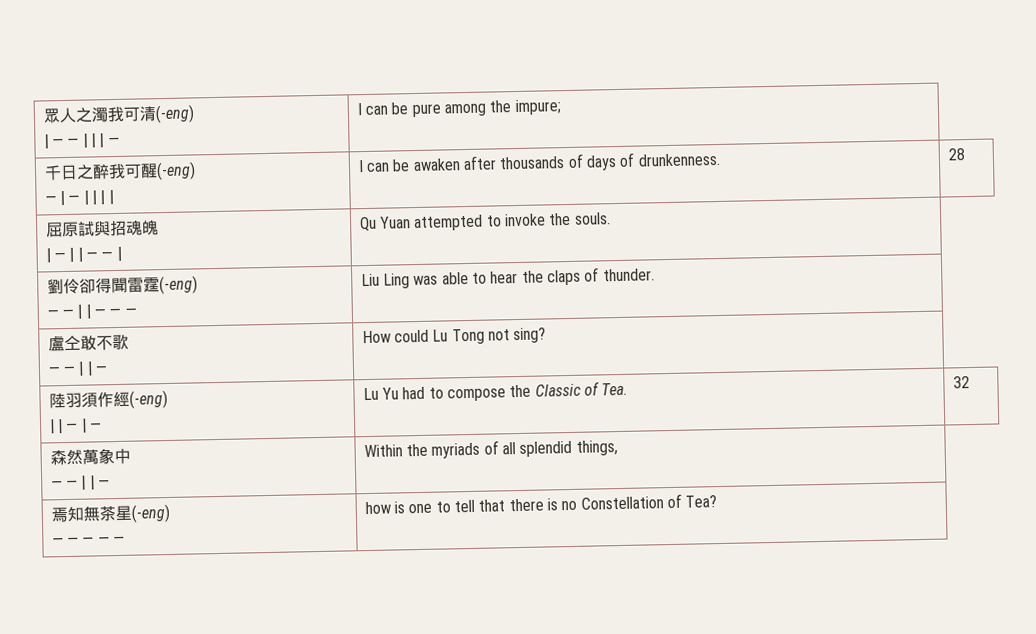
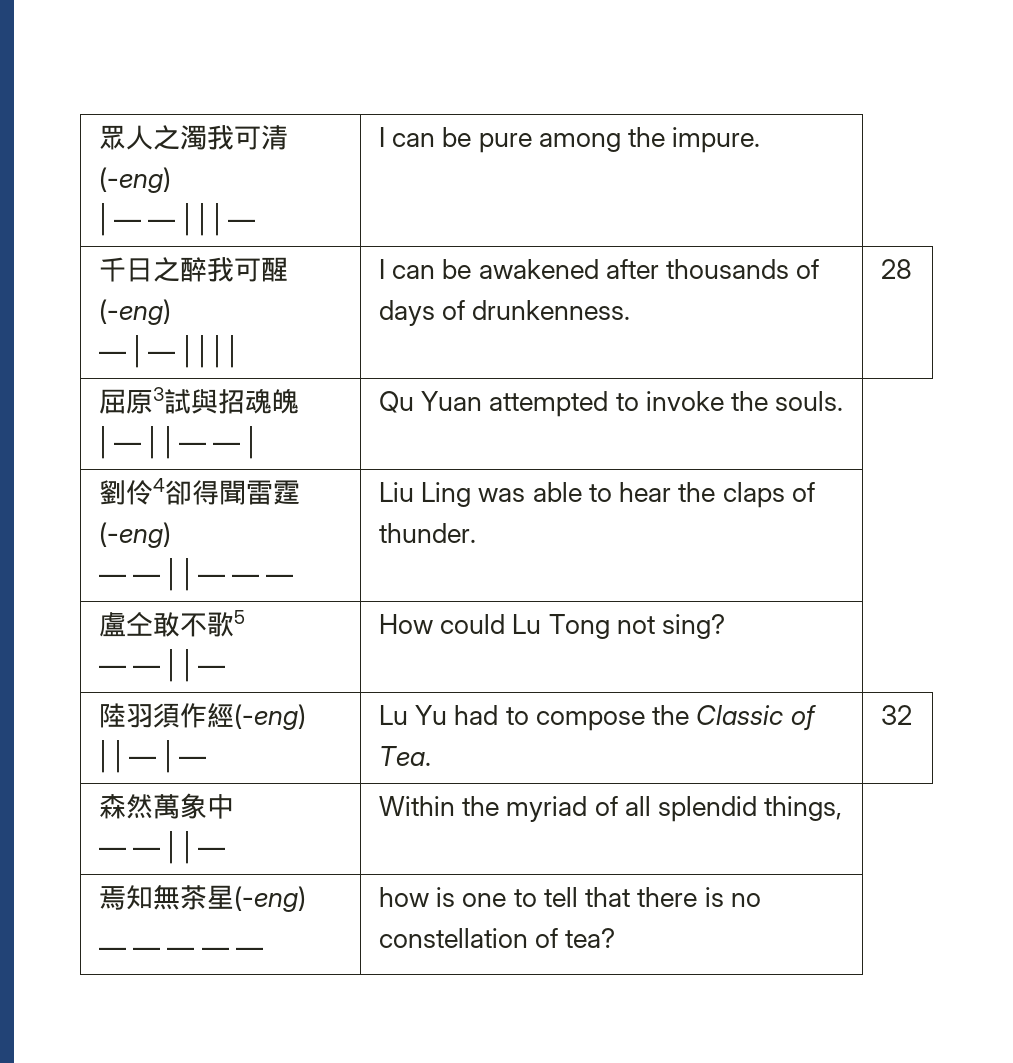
  眾人之濁我可清(-eng)
- | — — | | | — | I can be pure among the impure;
+ | — — | | | — | I can be pure among the impure.
  千日之醉我可醒(-eng)
- — | — | | | | | I can be awaken after thousands of days of drunkenness. | 28
+ — | — | | | | | I can be awakened after thousands of days of drunkenness. | 28
- 屈原試與招魂魄
+ 屈原3試與招魂魄
- 劉伶卻得聞雷霆(-eng)
+ 劉伶4卻得聞雷霆(-eng)
- 盧仝敢不歌
+ 盧仝敢不歌5
  森然萬象中
- — — | | — | Within the myriads of all splendid things,
+ — — | | — | Within the myriad of all splendid things,
  焉知無茶星(-eng)
- — — — — — | how is one to tell that there is no Constellation of Tea?
+ — — — — — | how is one to tell that there is no constellation of tea?

